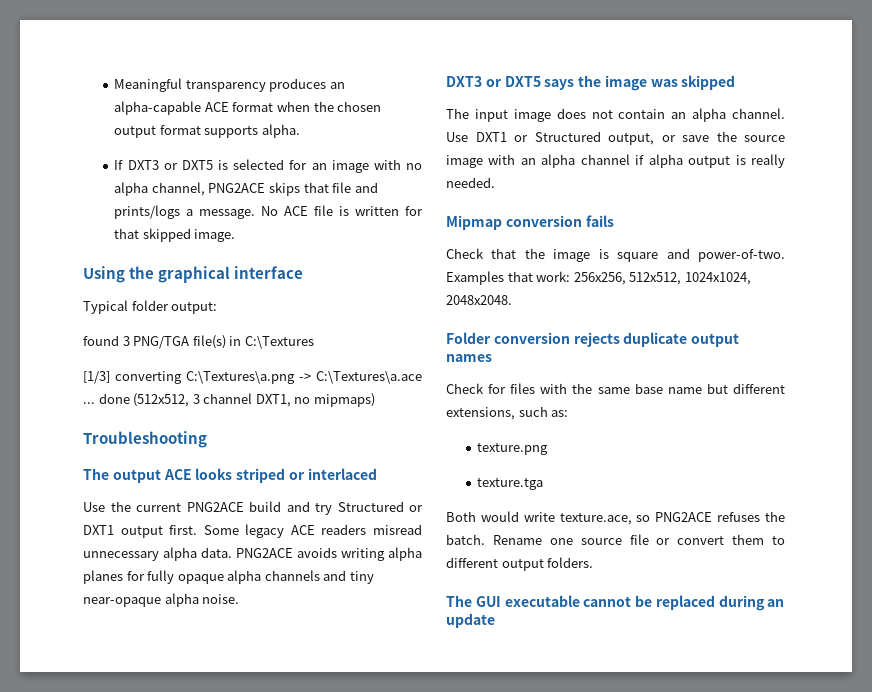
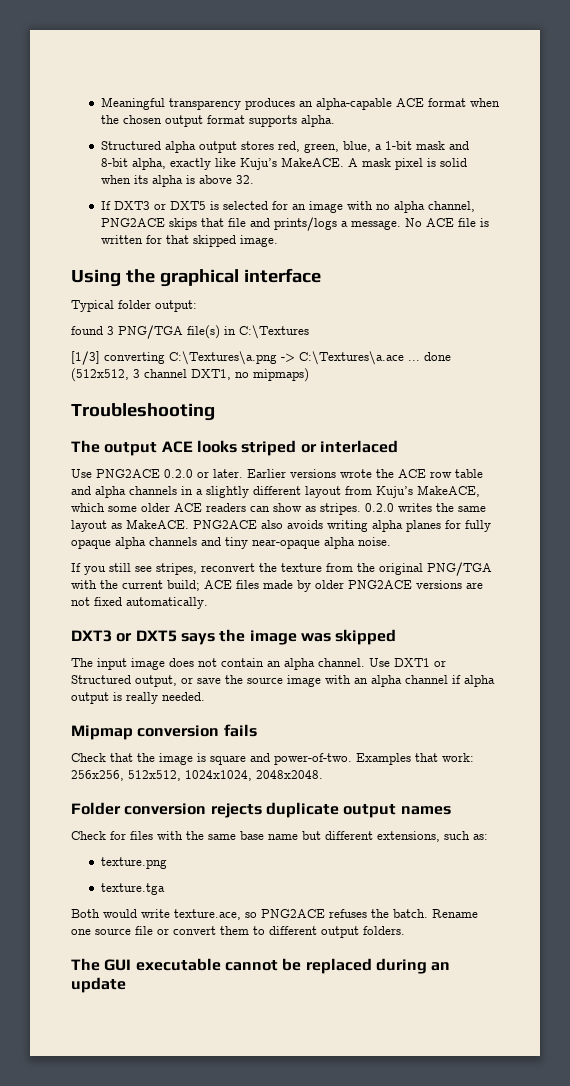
+ Structured alpha output stores red, green, blue, a 1-bit mask and 8-bit alpha, exactly like Kuju’s MakeACE. A mask pixel is solid when its alpha is above 32.
- Use the current PNG2ACE build and try Structured or DXT1 output first. Some legacy ACE readers misread unnecessary alpha data. PNG2ACE avoids writing alpha planes for fully opaque alpha channels and tiny near-opaque alpha noise.
+ Use PNG2ACE 0.2.0 or later. Earlier versions wrote the ACE row table and alpha channels in a slightly different layout from Kuju’s MakeACE, which some older ACE readers can show as stripes. 0.2.0 writes the same layout as MakeACE. PNG2ACE also avoids writing alpha planes for fully opaque alpha channels and tiny near-opaque alpha noise.
+ If you still see stripes, reconvert the texture from the original PNG/TGA with the current build; ACE files made by older PNG2ACE versions are not fixed automatically.

